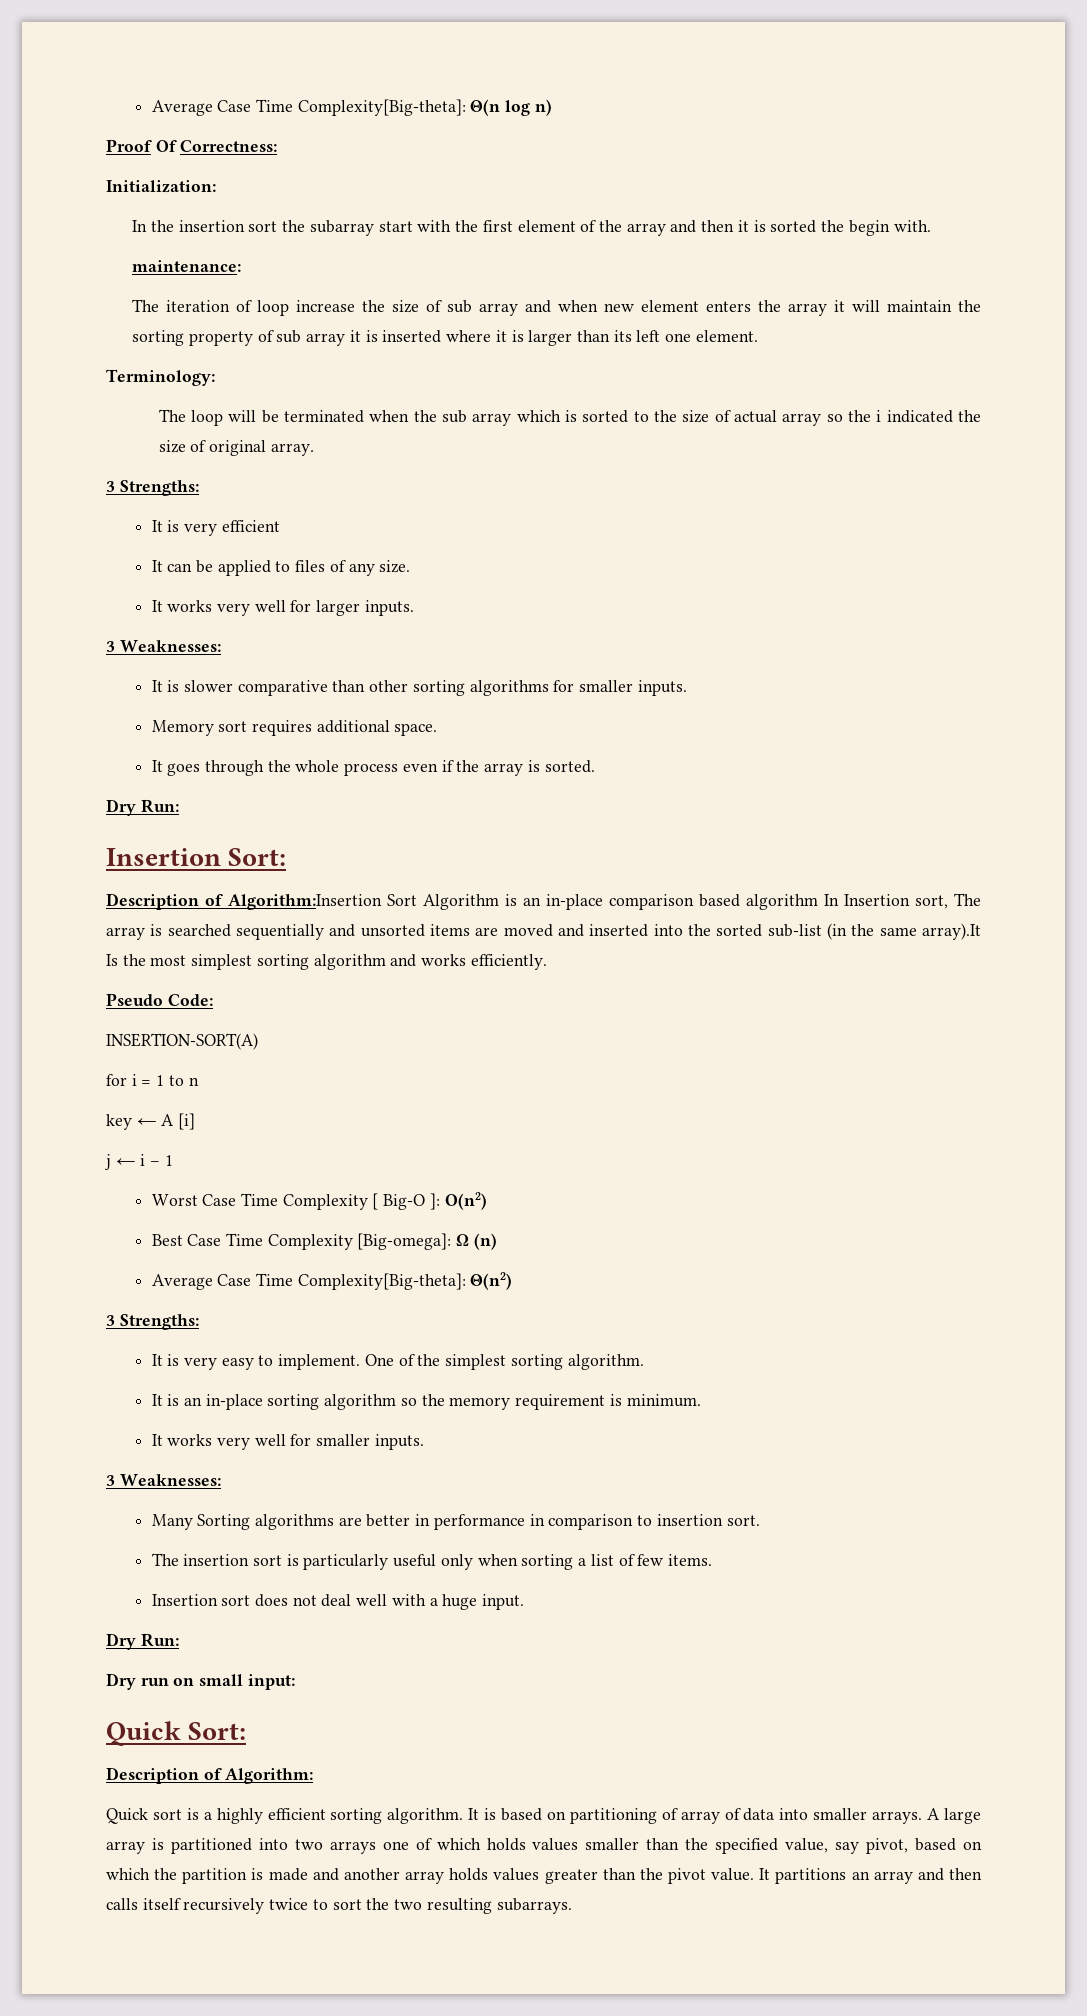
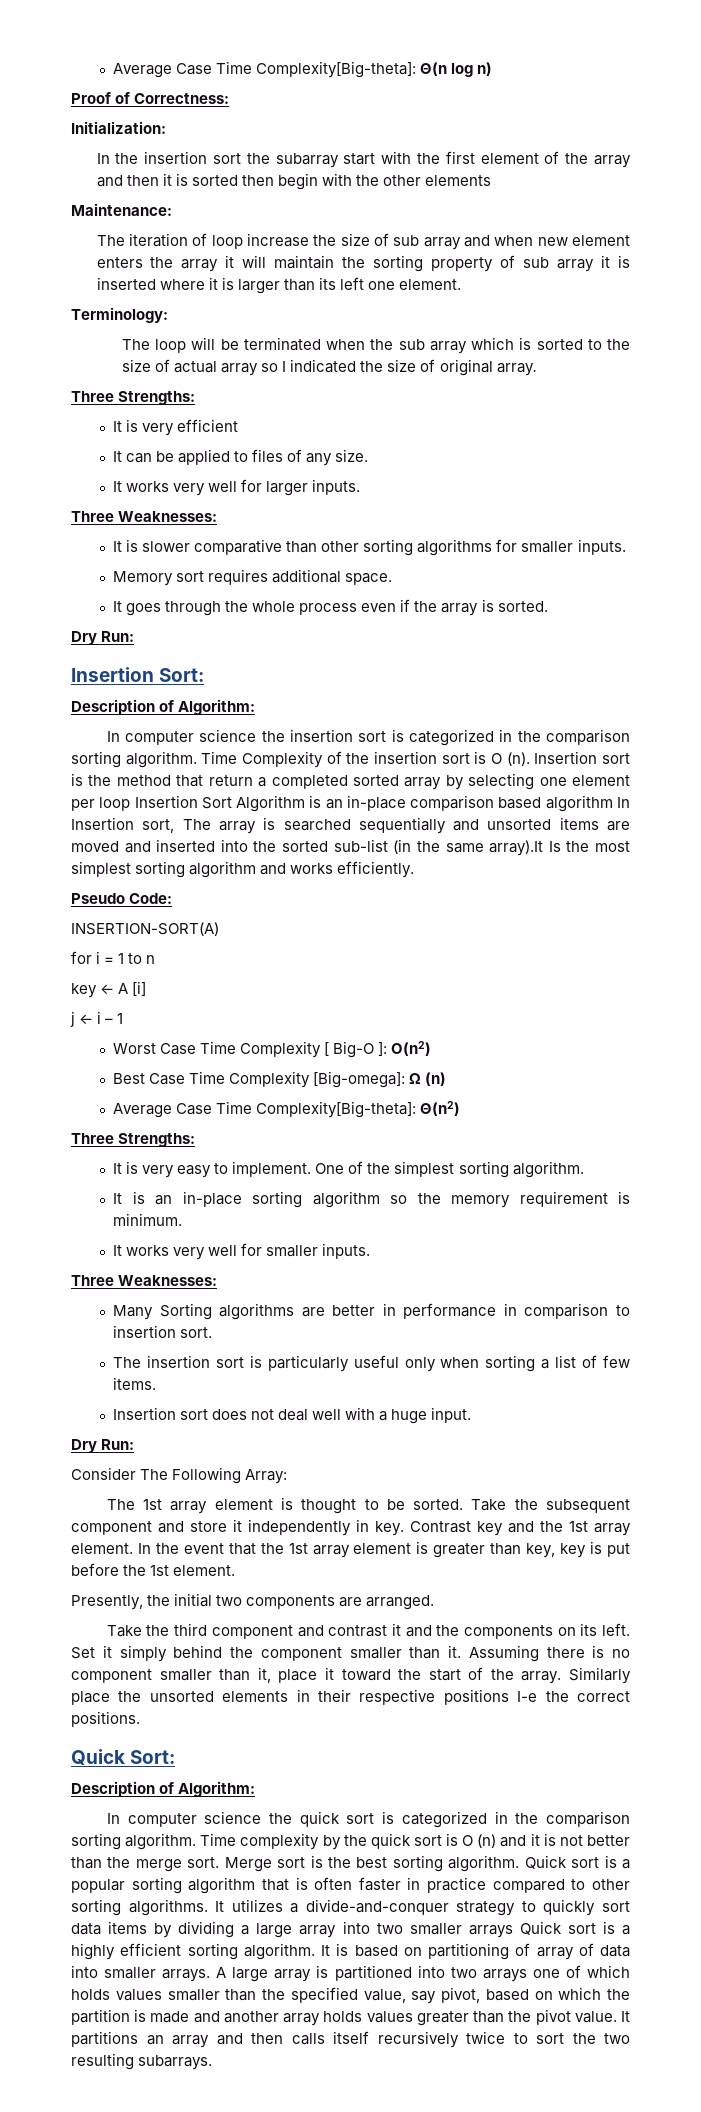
- Proof Of Correctness:
+ Proof of Correctness:
- In the insertion sort the subarray start with the first element of the array and then it is sorted the begin with.
- maintenance:
+ In the insertion sort the subarray start with the first element of the array and then it is sorted then begin with the other elements
+ Maintenance:
- The loop will be terminated when the sub array which is sorted to the size of actual array so the i indicated the size of original array.
- 3 Strengths:
+ The loop will be terminated when the sub array which is sorted to the size of actual array so I indicated the size of original array.
+ Three Strengths:
  It works very well for larger inputs.
- 3 Weaknesses:
+ Three Weaknesses:
  Insertion Sort:
- Description of Algorithm:Insertion Sort Algorithm is an in-place comparison based algorithm In Insertion sort, The array is searched sequentially and unsorted items are moved and inserted into the sorted sub-list (in the same array).It Is the most simplest sorting algorithm and works efficiently.
+ Description of Algorithm:
+ In computer science the insertion sort is categorized in the comparison sorting algorithm. Time Complexity of the insertion sort is O (n). Insertion sort is the method that return a completed sorted array by selecting one element per loop Insertion Sort Algorithm is an in-place comparison based algorithm In Insertion sort, The array is searched sequentially and unsorted items are moved and inserted into the sorted sub-list (in the same array).It Is the most simplest sorting algorithm and works efficiently.
  Average Case Time Complexity[Big-theta]: Θ(n2)
- 3 Strengths:
+ Three Strengths:
  It works very well for smaller inputs.
- 3 Weaknesses:
+ Three Weaknesses:
- Dry run on small input:
+ Consider The Following Array:
+ The 1st array element is thought to be sorted. Take the subsequent component and store it independently in key. Contrast key and the 1st array element. In the event that the 1st array element is greater than key, key is put before the 1st element.
+ Presently, the initial two components are arranged.
+ Take the third component and contrast it and the components on its left. Set it simply behind the component smaller than it. Assuming there is no component smaller than it, place it toward the start of the array. Similarly place the unsorted elements in their respective positions I-e the correct positions.
- Quick sort is a highly efficient sorting algorithm.
+ In computer science the quick sort is categorized in the comparison sorting algorithm. Time complexity by the quick sort is O (n) and it is not better than the merge sort. Merge sort is the best sorting algorithm. Quick sort is a popular sorting algorithm that is often faster in practice compared to other sorting algorithms. It utilizes a divide-and-conquer strategy to quickly sort data items by dividing a large array into two smaller arrays Quick sort is a highly efficient sorting algorithm.

